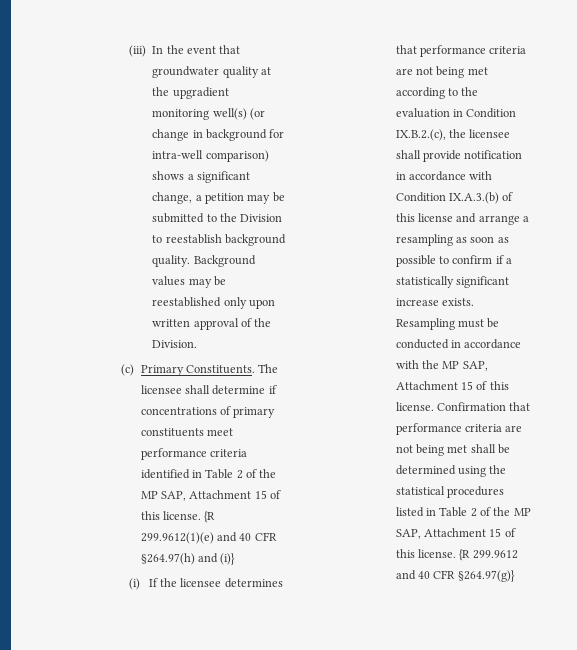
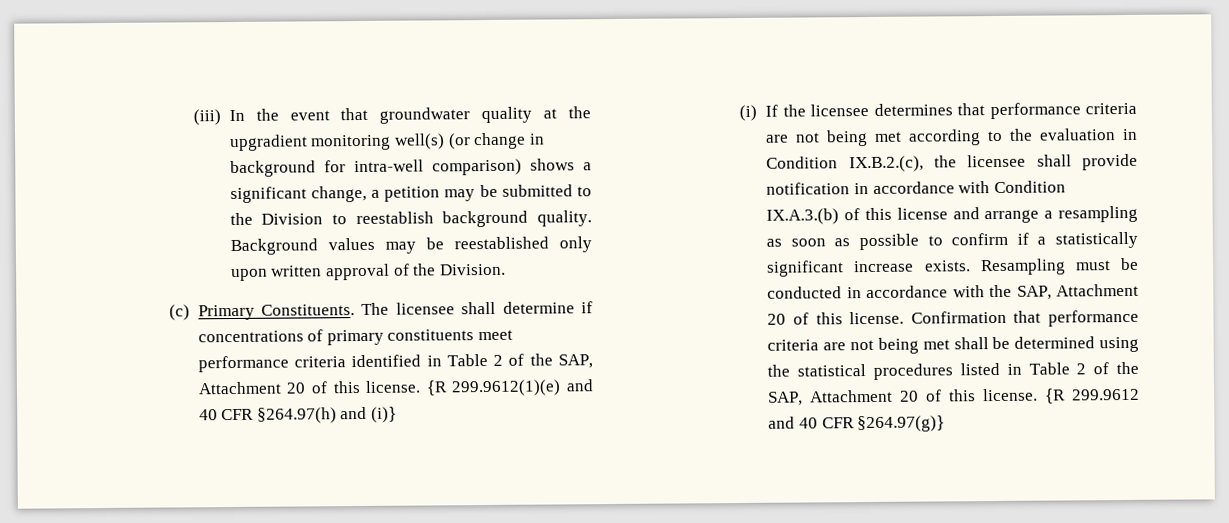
- The licensee shall determine if concentrations of primary constituents meet performance criteria identified in Table 2 of the MP SAP, Attachment 15 of this license.
+ The licensee shall determine if concentrations of primary constituents meet performance criteria identified in Table 2 of the SAP, Attachment 20 of this license.
- Resampling must be conducted in accordance with the MP SAP, Attachment 15 of this license.
+ Resampling must be conducted in accordance with the SAP, Attachment 20 of this license.
- Confirmation that performance criteria are not being met shall be determined using the statistical procedures listed in Table 2 of the MP SAP, Attachment 15 of this license.
+ Confirmation that performance criteria are not being met shall be determined using the statistical procedures listed in Table 2 of the SAP, Attachment 20 of this license.

